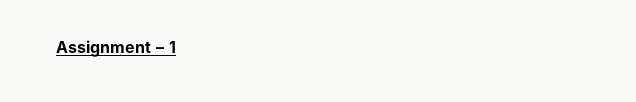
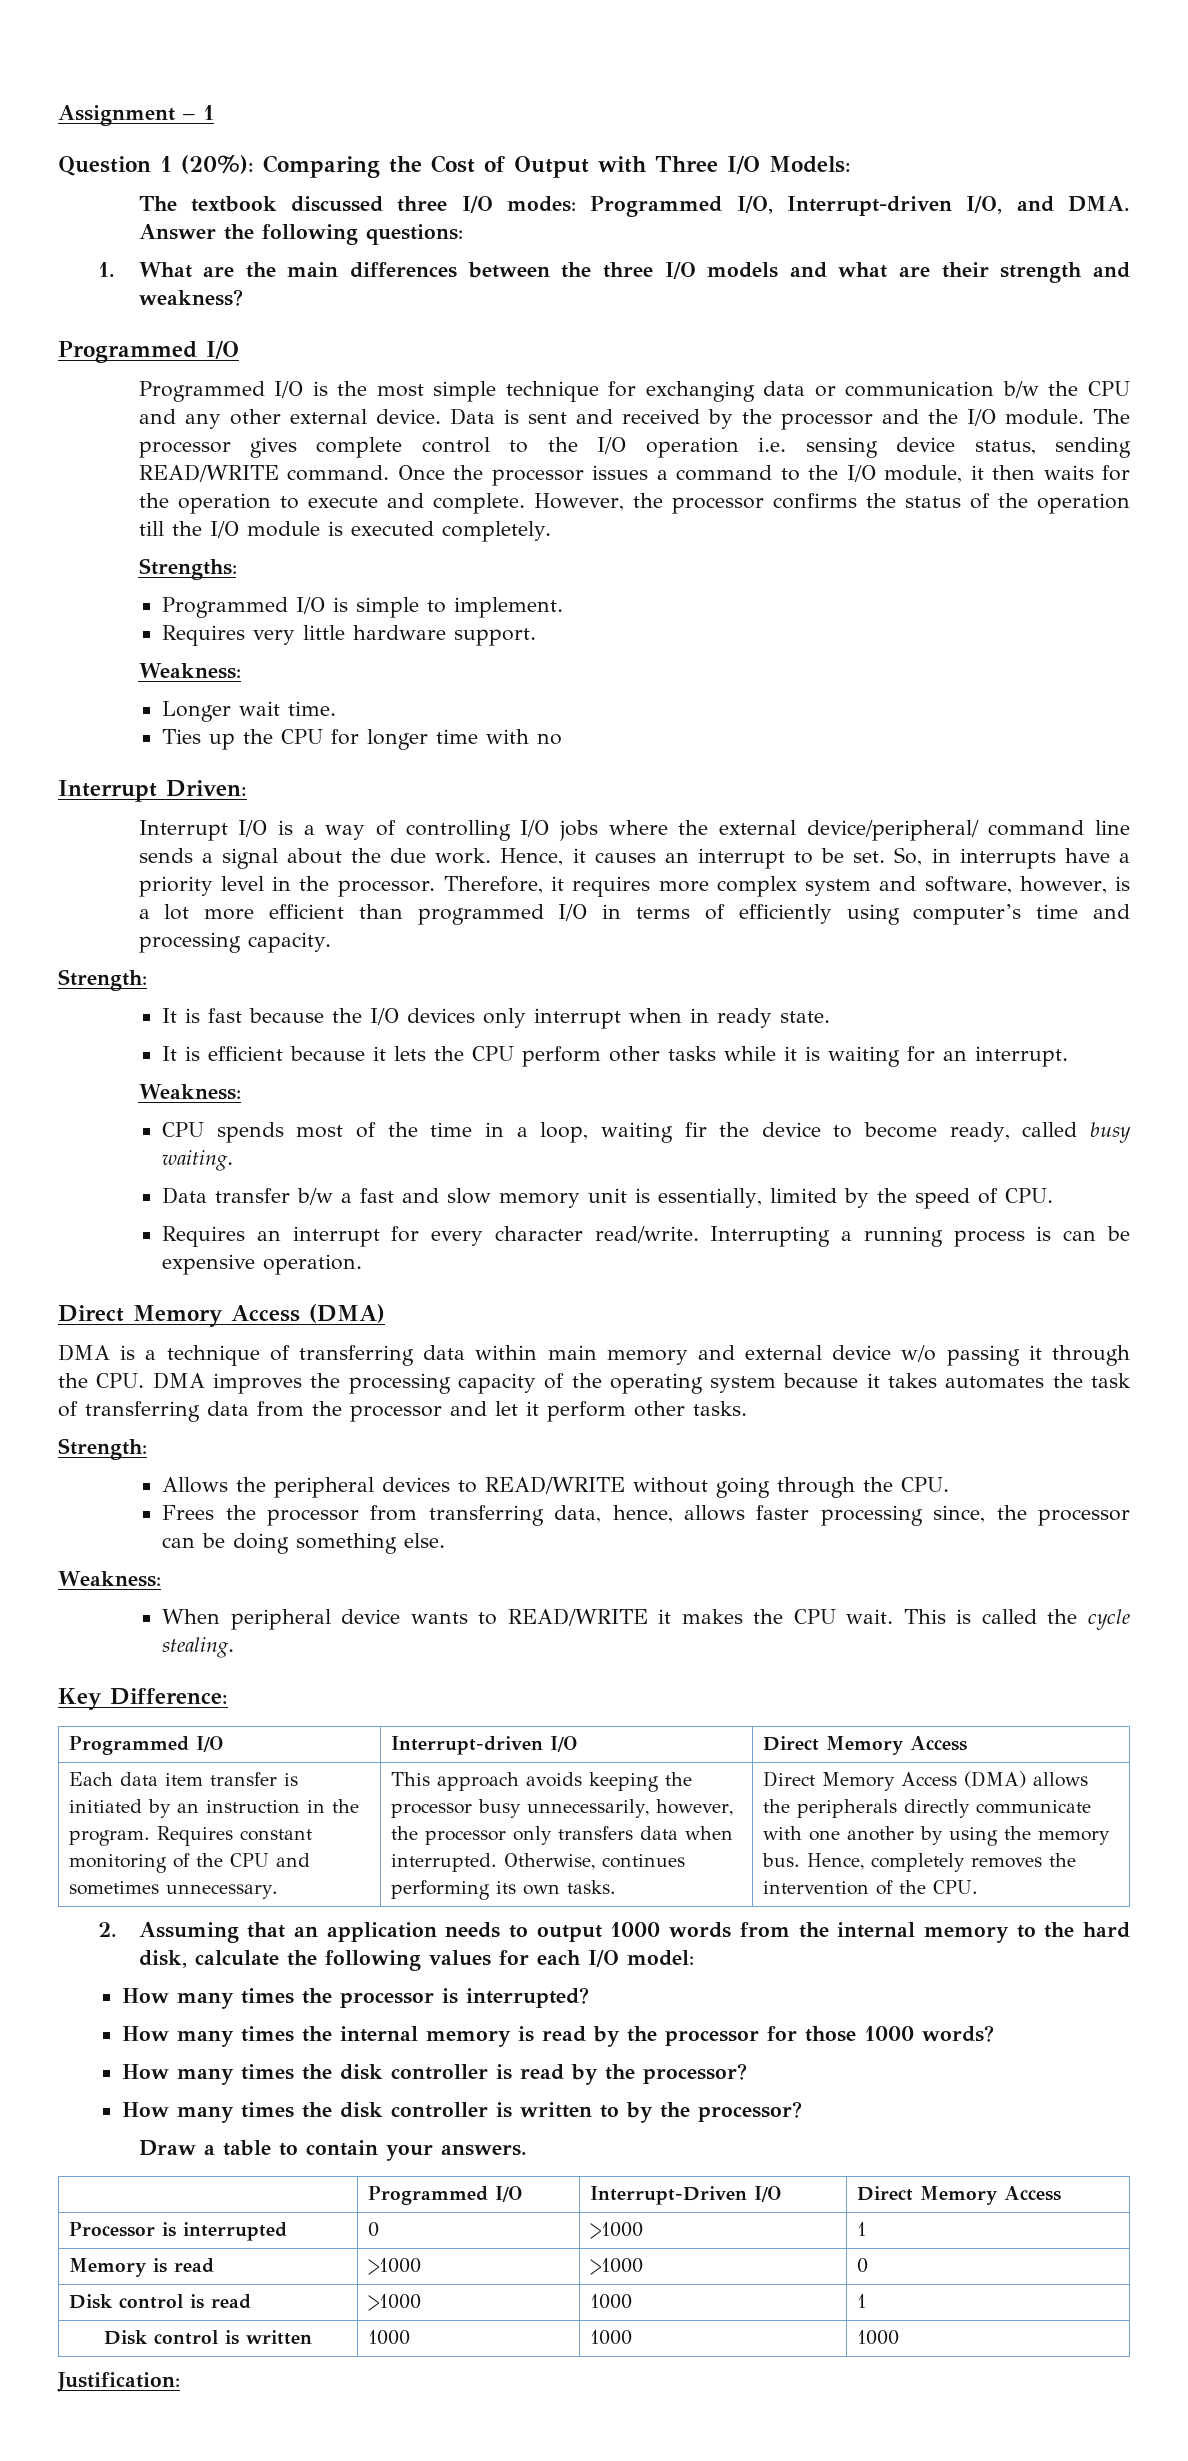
+ Question 1 (20%): Comparing the Cost of Output with Three I/O Models:
+ The textbook discussed three I/O modes: Programmed I/O, Interrupt-driven I/O, and DMA. Answer the following questions:
+ 1. What are the main differences between the three I/O models and what are their strength and weakness?
+ Programmed I/O
+ Programmed I/O is the most simple technique for exchanging data or communication b/w the CPU and any other external device. Data is sent and received by the processor and the I/O module. The processor gives complete control to the I/O operation i.e. sensing device status, sending READ/WRITE command. Once the processor issues a command to the I/O module, it then waits for the operation to execute and complete. However, the processor confirms the status of the operation till the I/O module is executed completely.
+ Strengths:
+ Programmed I/O is simple to implement.
+ Requires very little hardware support.
+ Weakness:
+ Longer wait time.
+ Ties up the CPU for longer time with no
+ Interrupt Driven:
+ Interrupt I/O is a way of controlling I/O jobs where the external device/peripheral/ command line sends a signal about the due work. Hence, it causes an interrupt to be set. So, in interrupts have a priority level in the processor. Therefore, it requires more complex system and software, however, is a lot more efficient than programmed I/O in terms of efficiently using computer’s time and processing capacity.
+ Strength:
+ It is fast because the I/O devices only interrupt when in ready state.
+ It is efficient because it lets the CPU perform other tasks while it is waiting for an interrupt.
+ Weakness:
+ CPU spends most of the time in a loop, waiting fir the device to become ready, called busy waiting.
+ Data transfer b/w a fast and slow memory unit is essentially, limited by the speed of CPU.
+ Requires an interrupt for every character read/write. Interrupting a running process is can be expensive operation.
+ Direct Memory Access (DMA)
+ DMA is a technique of transferring data within main memory and external device w/o passing it through the CPU. DMA improves the processing capacity of the operating system because it takes automates the task of transferring data from the processor and let it perform other tasks.
+ Strength:
+ Allows the peripheral devices to READ/WRITE without going through the CPU.
+ Frees the processor from transferring data, hence, allows faster processing since, the processor can be doing something else.
+ Weakness:
+ When peripheral device wants to READ/WRITE it makes the CPU wait. This is called the cycle stealing.
+ Key Difference:
+ Programmed I/O | Interrupt-driven I/O | Direct Memory Access
+ Each data item transfer is initiated by an instruction in the program. Requires constant monitoring of the CPU and sometimes unnecessary. | This approach avoids keeping the processor busy unnecessarily, however, the processor only transfers data when interrupted. Otherwise, continues performing its own tasks. | Direct Memory Access (DMA) allows the peripherals directly communicate with one another by using the memory bus. Hence, completely removes the intervention of the CPU.
+ 2. Assuming that an application needs to output 1000 words from the internal memory to the hard disk, calculate the following values for each I/O model:
+ How many times the processor is interrupted?
+ How many times the internal memory is read by the processor for those 1000 words?
+ How many times the disk controller is read by the processor?
+ How many times the disk controller is written to by the processor?
+ Draw a table to contain your answers.
+ | Programmed I/O | Interrupt-Driven I/O | Direct Memory Access
+ Processor is interrupted | 0 | >1000 | 1
+ Memory is read | >1000 | >1000 | 0
+ Disk control is read | >1000 | 1000 | 1
+ Disk control is written | 1000 | 1000 | 1000
+ Justification:

